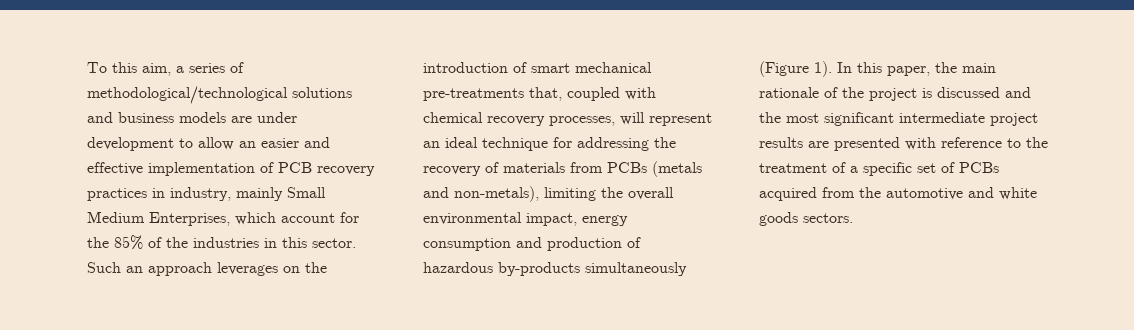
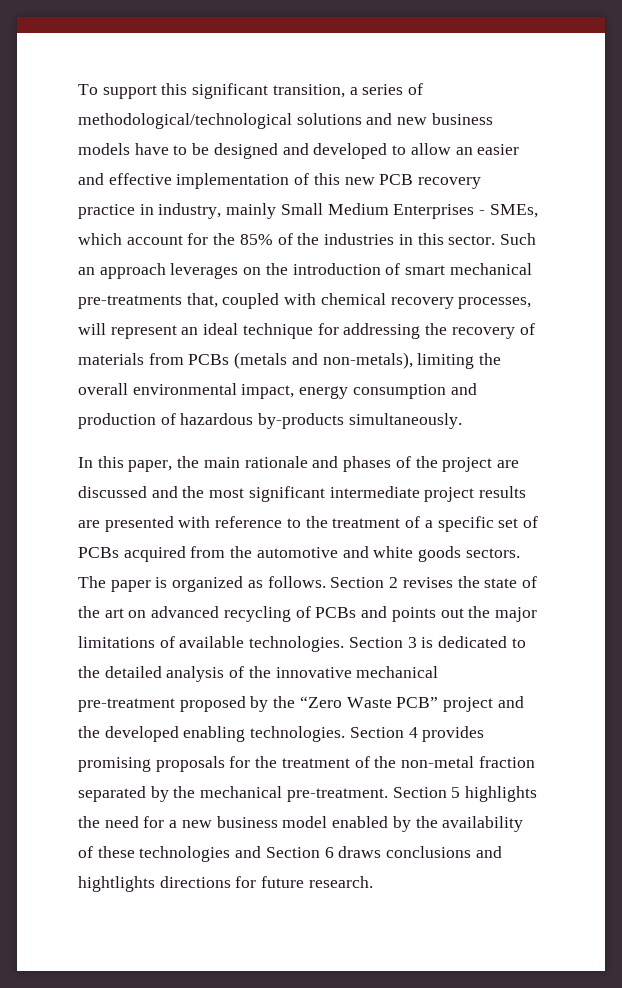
- To this aim, a series of methodological/technological solutions and business models are under development to allow an easier and effective implementation of PCB recovery practices in industry, mainly Small Medium Enterprises, which account for the 85% of the industries in this sector.
+ To support this significant transition, a series of methodological/technological solutions and new business models have to be designed and developed to allow an easier and effective implementation of this new PCB recovery practice in industry, mainly Small Medium Enterprises - SMEs, which account for the 85% of the industries in this sector.
- Such an approach leverages on the introduction of smart mechanical pre-treatments that, coupled with chemical recovery processes, will represent an ideal technique for addressing the recovery of materials from PCBs (metals and non-metals), limiting the overall environmental impact, energy consumption and production of hazardous by-products simultaneously (Figure 1). In this paper, the main rationale of the project is discussed and the most significant intermediate project results are presented with reference to the treatment of a specific set of PCBs acquired from the automotive and white goods sectors.
+ Such an approach leverages on the introduction of smart mechanical pre-treatments that, coupled with chemical recovery processes, will represent an ideal technique for addressing the recovery of materials from PCBs (metals and non-metals), limiting the overall environmental impact, energy consumption and production of hazardous by-products simultaneously.
+ In this paper, the main rationale and phases of the project are discussed and the most significant intermediate project results are presented with reference to the treatment of a specific set of PCBs acquired from the automotive and white goods sectors.
+ The paper is organized as follows. Section 2 revises the state of the art on advanced recycling of PCBs and points out the major limitations of available technologies. Section 3 is dedicated to the detailed analysis of the innovative mechanical pre-treatment proposed by the “Zero Waste PCB” project and the developed enabling technologies. Section 4 provides promising proposals for the treatment of the non-metal fraction separated by the mechanical pre-treatment. Section 5 highlights the need for a new business model enabled by the availability of these technologies and Section 6 draws conclusions and hightlights directions for future research.

